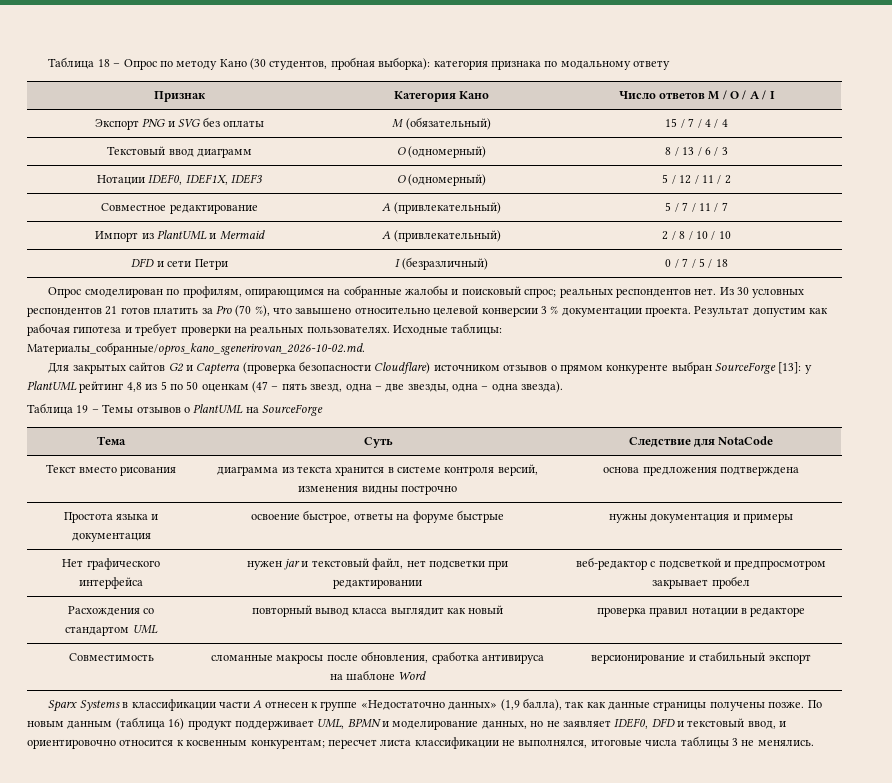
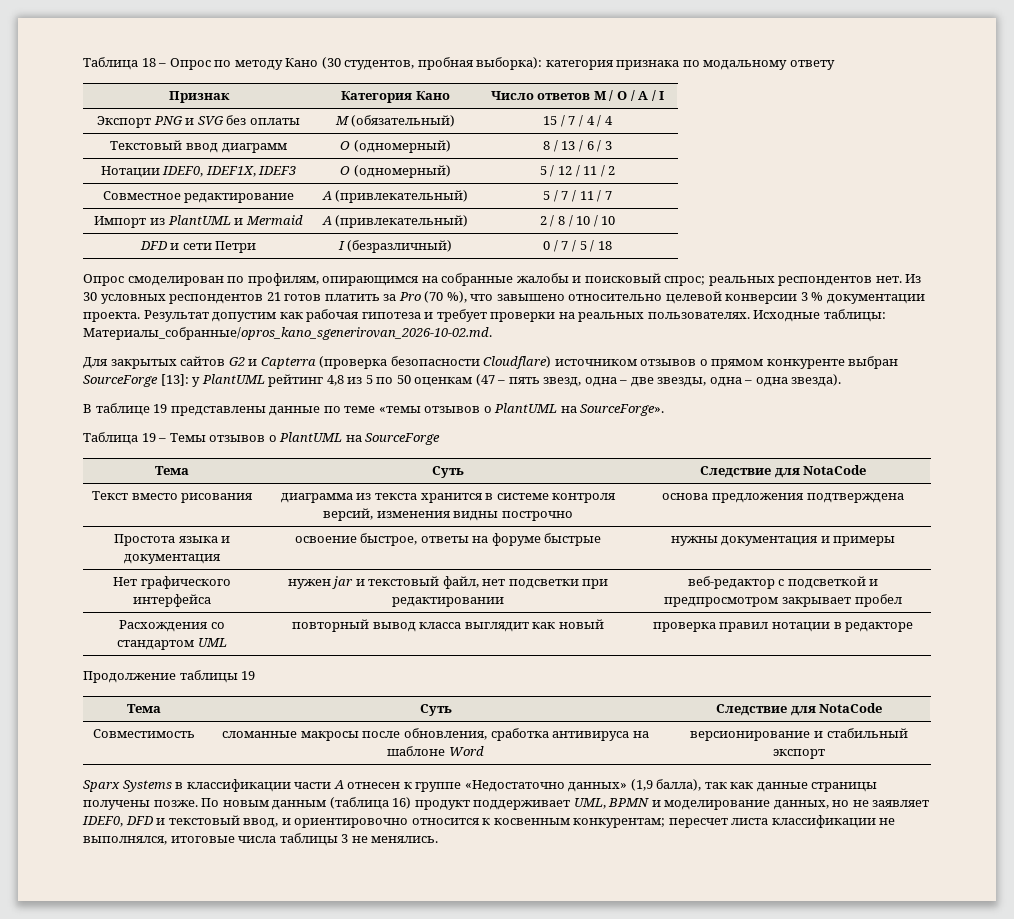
+ В таблице 19 представлены данные по теме «темы отзывов о PlantUML на SourceForge».
+ Продолжение таблицы 19
+ Тема | Суть | Следствие для NotaCode

